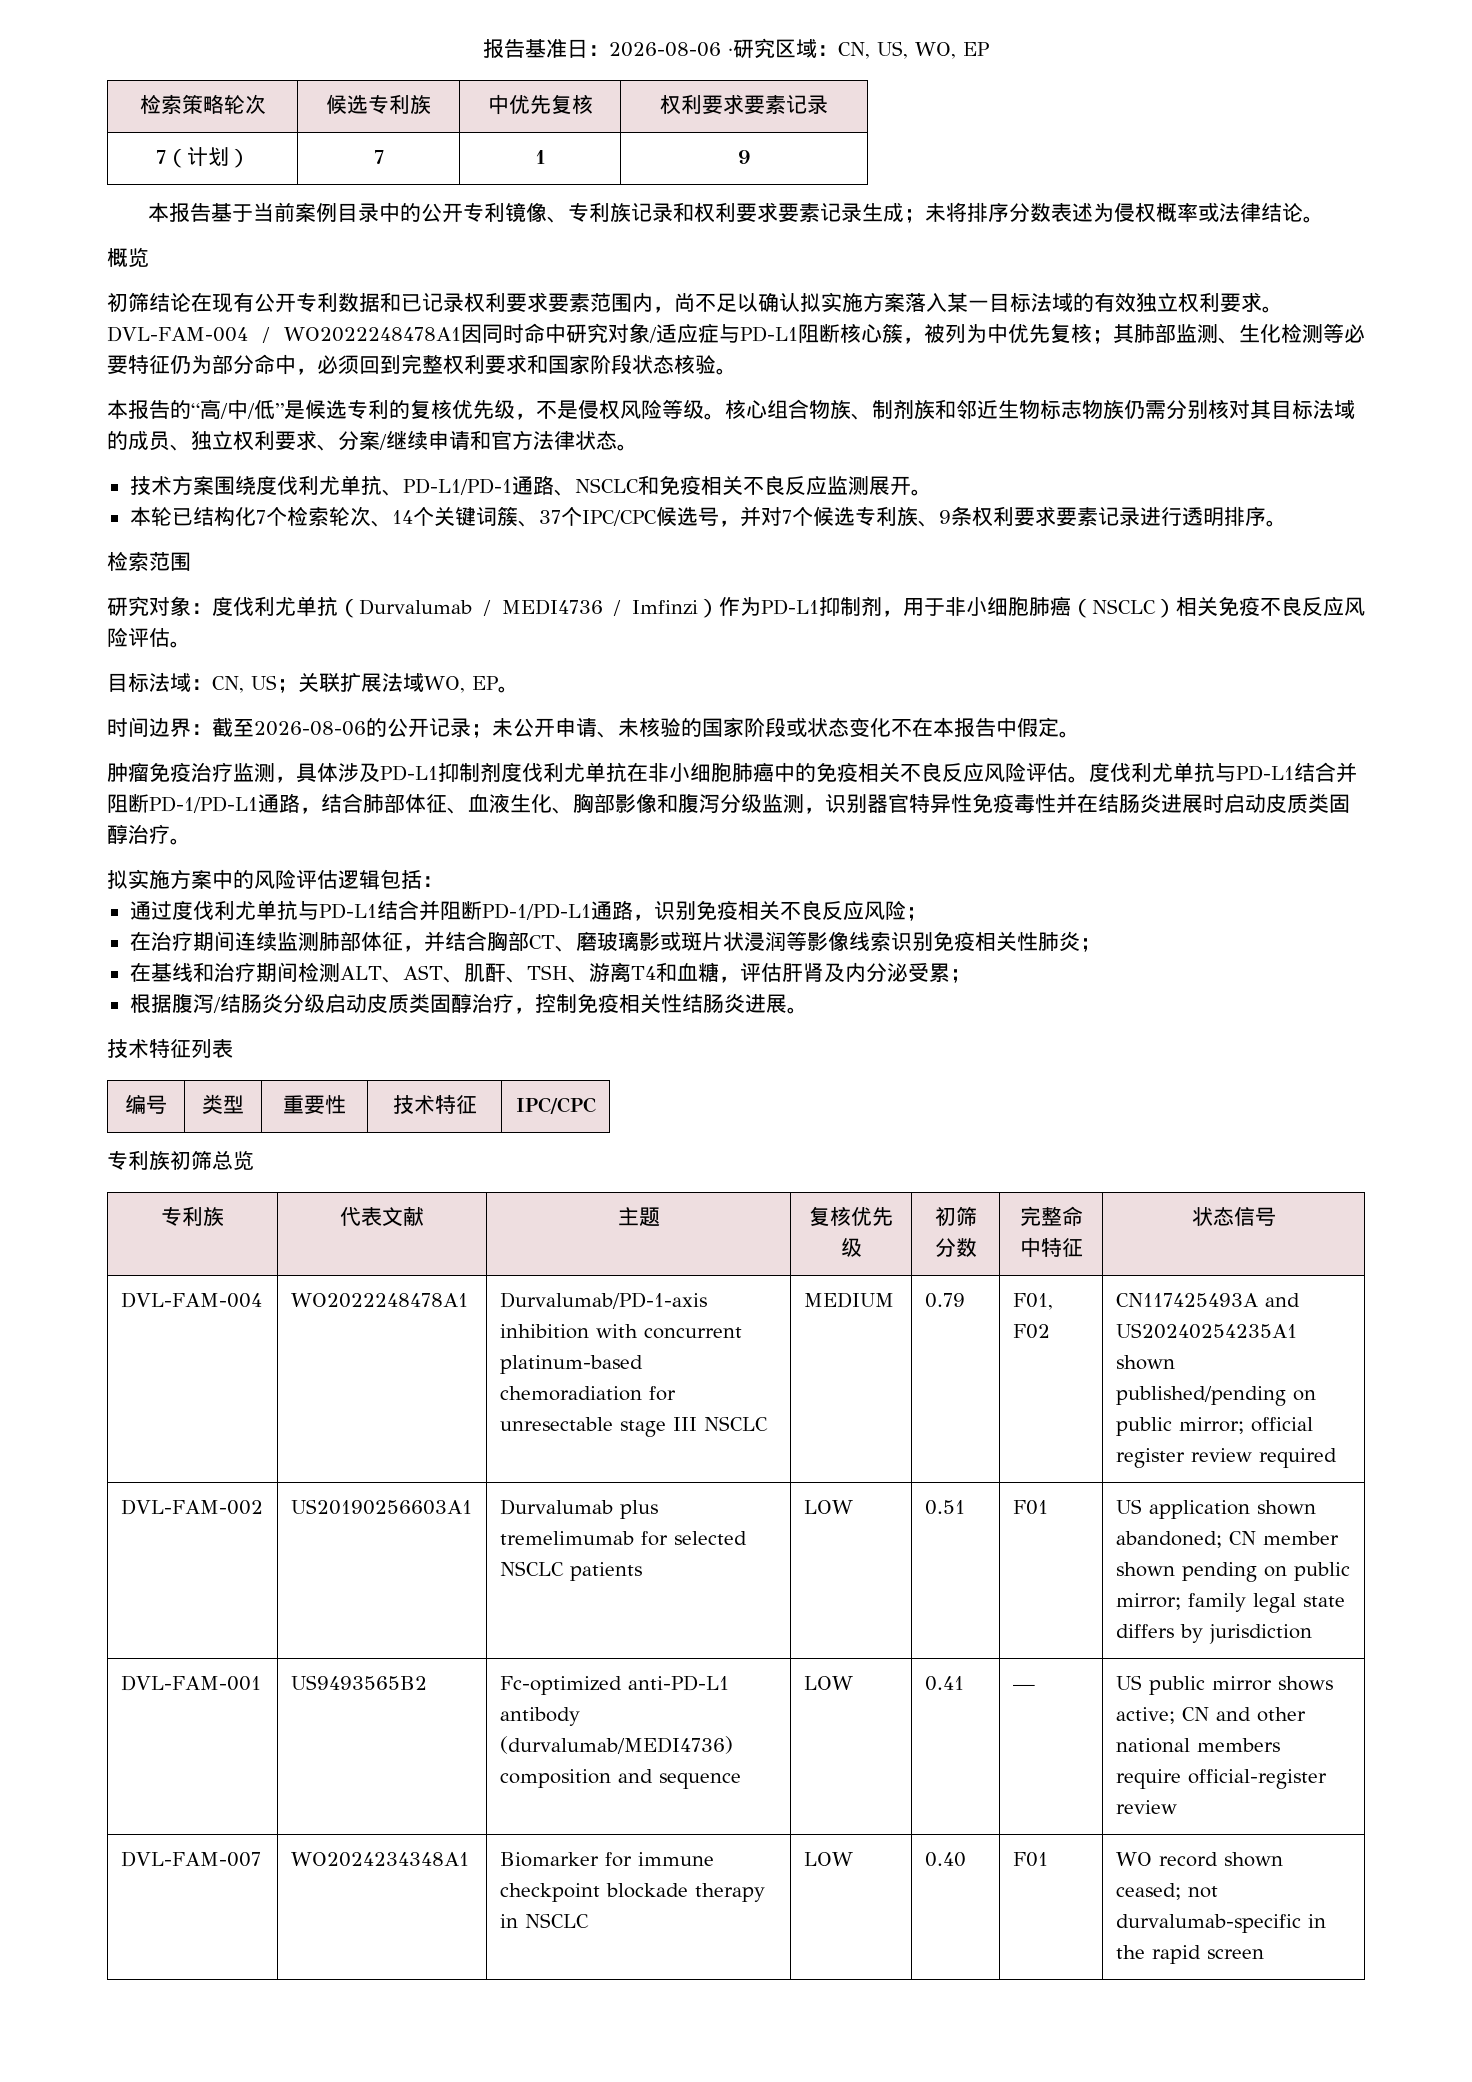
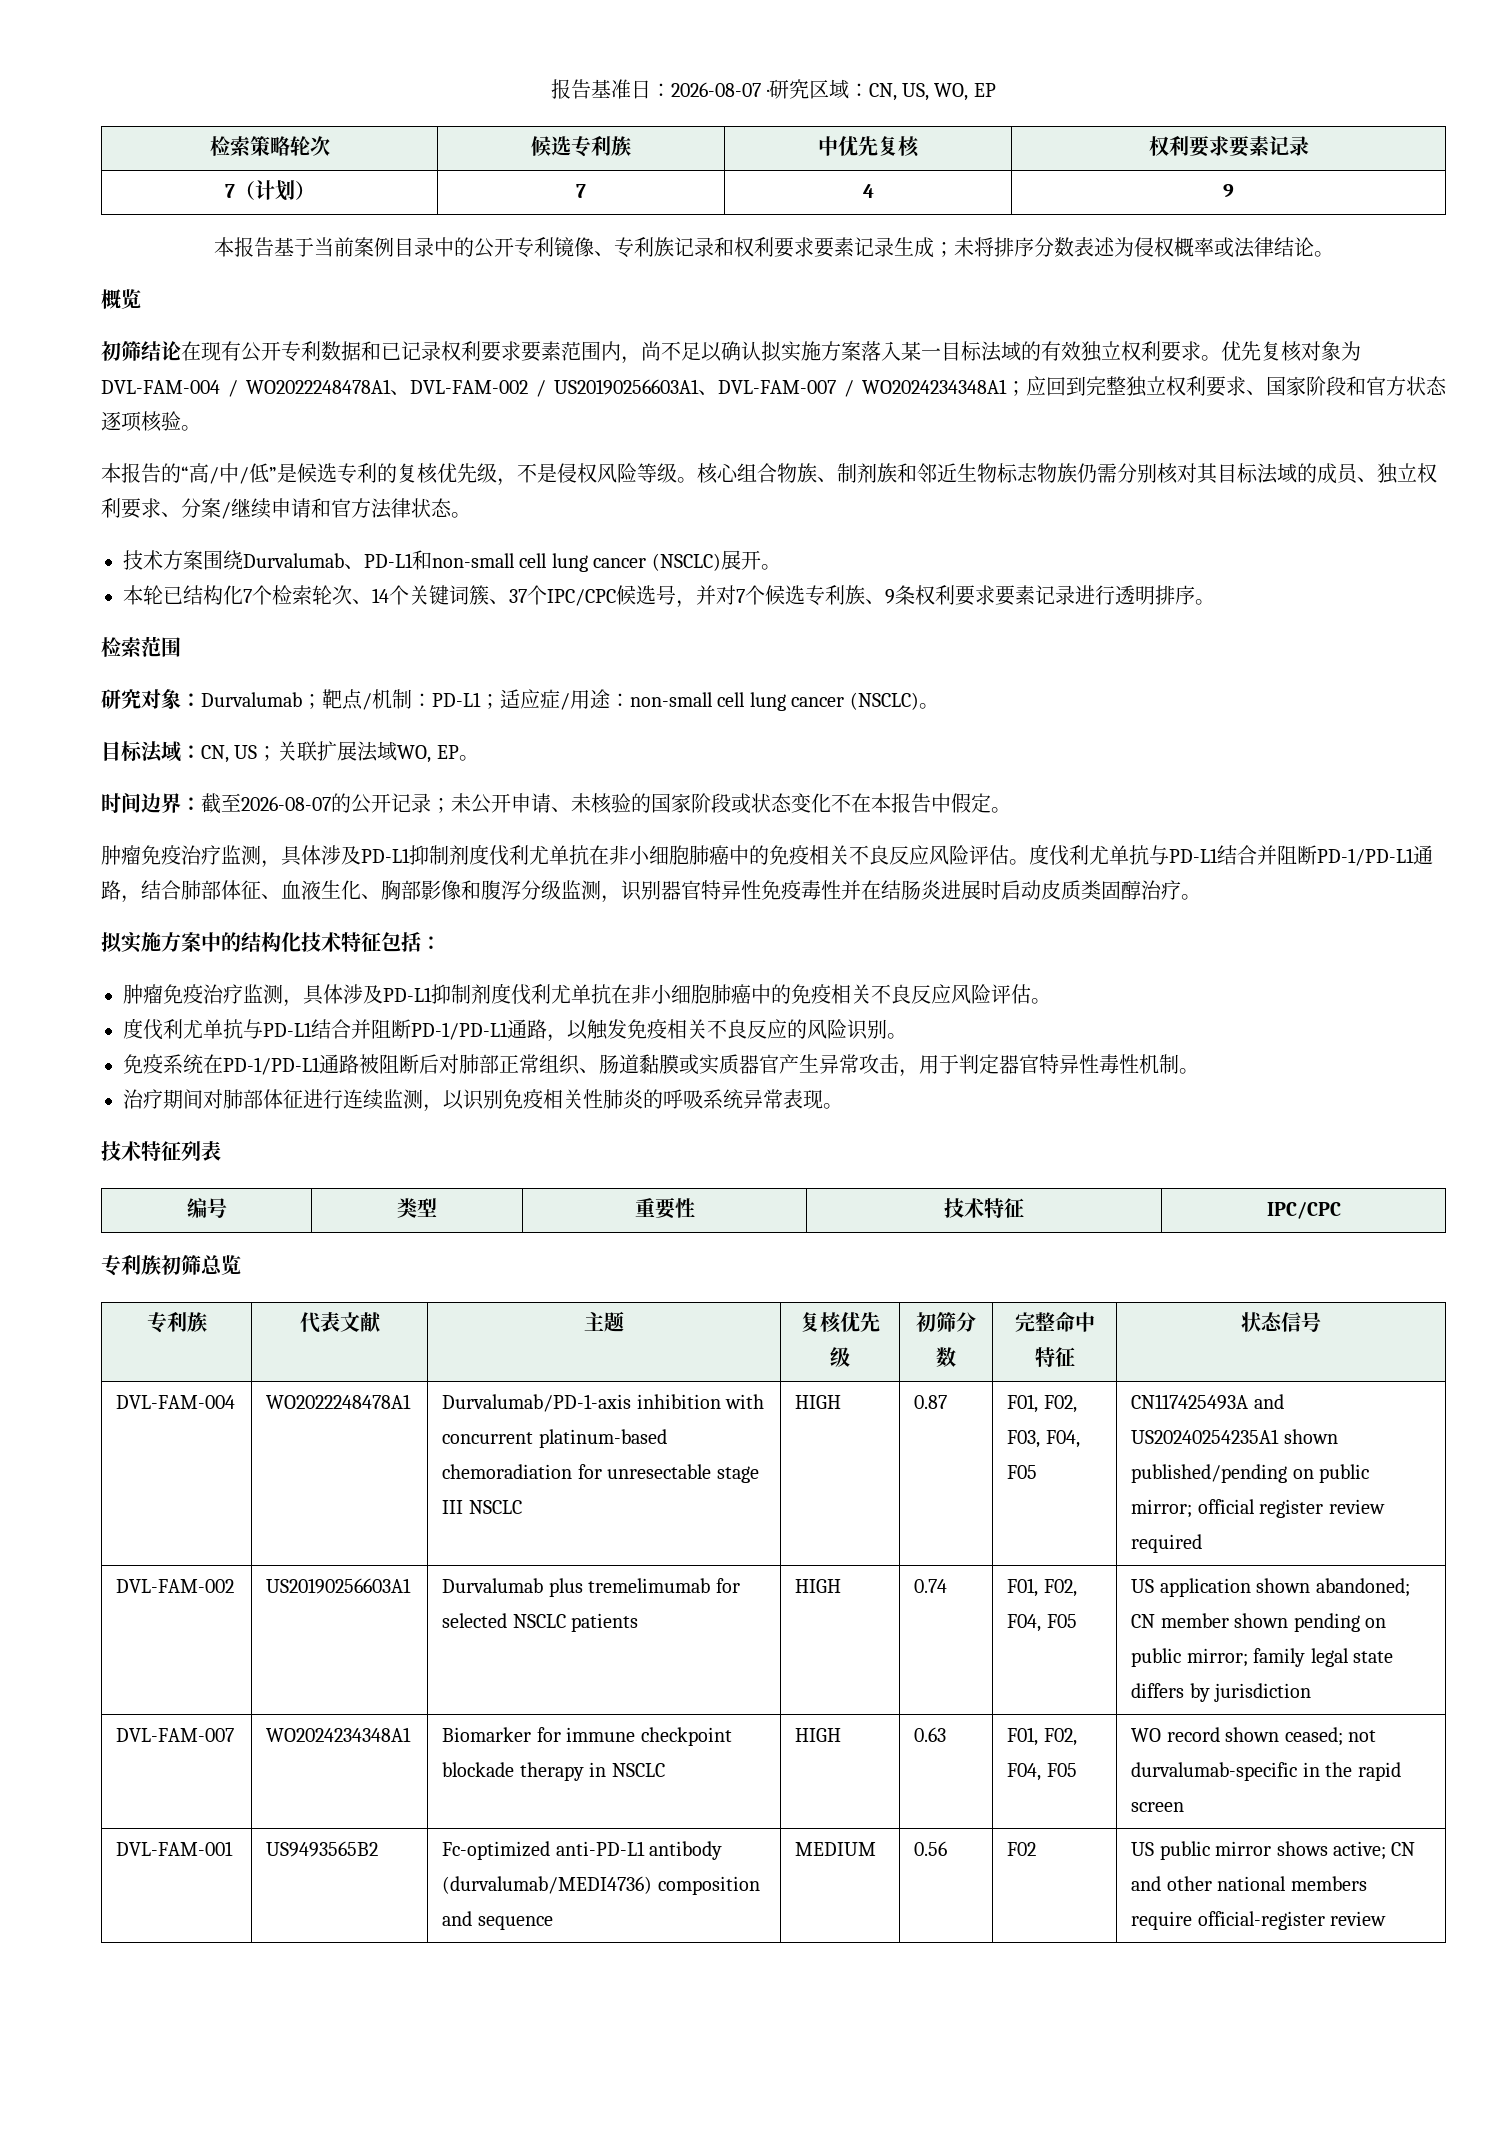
- 报告基准日：2026-08-06 ·研究区域：CN, US, WO, EP
+ 报告基准日：2026-08-07 ·研究区域：CN, US, WO, EP
- 7（计划） | 7 | 1 | 9
+ 7（计划） | 7 | 4 | 9
- DVL-FAM-004 / WO2022248478A1因同时命中研究对象/适应症与PD-L1阻断核心簇，被列为中优先复核；其肺部监测、生化检测等必要特征仍为部分命中，必须回到完整权利要求和国家阶段状态核验。
+ 优先复核对象为DVL-FAM-004 / WO2022248478A1、DVL-FAM-002 / US20190256603A1、DVL-FAM-007 / WO2024234348A1；应回到完整独立权利要求、国家阶段和官方状态逐项核验。
- 技术方案围绕度伐利尤单抗、PD-L1/PD-1通路、NSCLC和免疫相关不良反应监测展开。
+ 技术方案围绕Durvalumab、PD-L1和non-small cell lung cancer (NSCLC)展开。
- 研究对象：度伐利尤单抗（Durvalumab / MEDI4736 / Imfinzi）作为PD-L1抑制剂，用于非小细胞肺癌（NSCLC）相关免疫不良反应风险评估。
+ 研究对象：Durvalumab；靶点/机制：PD-L1；适应症/用途：non-small cell lung cancer (NSCLC)。
- 时间边界：截至2026-08-06的公开记录；未公开申请、未核验的国家阶段或状态变化不在本报告中假定。
+ 时间边界：截至2026-08-07的公开记录；未公开申请、未核验的国家阶段或状态变化不在本报告中假定。
- 拟实施方案中的风险评估逻辑包括：
- 通过度伐利尤单抗与PD-L1结合并阻断PD-1/PD-L1通路，识别免疫相关不良反应风险；
- 在治疗期间连续监测肺部体征，并结合胸部CT、磨玻璃影或斑片状浸润等影像线索识别免疫相关性肺炎；
- 在基线和治疗期间检测ALT、AST、肌酐、TSH、游离T4和血糖，评估肝肾及内分泌受累；
- 根据腹泻/结肠炎分级启动皮质类固醇治疗，控制免疫相关性结肠炎进展。
+ 拟实施方案中的结构化技术特征包括：
+ 肿瘤免疫治疗监测，具体涉及PD-L1抑制剂度伐利尤单抗在非小细胞肺癌中的免疫相关不良反应风险评估。
+ 度伐利尤单抗与PD-L1结合并阻断PD-1/PD-L1通路，以触发免疫相关不良反应的风险识别。
+ 免疫系统在PD-1/PD-L1通路被阻断后对肺部正常组织、肠道黏膜或实质器官产生异常攻击，用于判定器官特异性毒性机制。
+ 治疗期间对肺部体征进行连续监测，以识别免疫相关性肺炎的呼吸系统异常表现。
- DVL-FAM-004 | WO2022248478A1 | Durvalumab/PD-1-axis inhibition with concurrent platinum-based chemoradiation for unresectable stage III NSCLC | MEDIUM | 0.79 | F01, F02 | CN117425493A and US20240254235A1 shown published/pending on public mirror; official register review required
+ DVL-FAM-004 | WO2022248478A1 | Durvalumab/PD-1-axis inhibition with concurrent platinum-based chemoradiation for unresectable stage III NSCLC | HIGH | 0.87 | F01, F02, F03, F04, F05 | CN117425493A and US20240254235A1 shown published/pending on public mirror; official register review required
- DVL-FAM-002 | US20190256603A1 | Durvalumab plus tremelimumab for selected NSCLC patients | LOW | 0.51 | F01 | US application shown abandoned; CN member shown pending on public mirror; family legal state differs by jurisdiction
+ DVL-FAM-002 | US20190256603A1 | Durvalumab plus tremelimumab for selected NSCLC patients | HIGH | 0.74 | F01, F02, F04, F05 | US application shown abandoned; CN member shown pending on public mirror; family legal state differs by jurisdiction
+ DVL-FAM-007 | WO2024234348A1 | Biomarker for immune checkpoint blockade therapy in NSCLC | HIGH | 0.63 | F01, F02, F04, F05 | WO record shown ceased; not durvalumab-specific in the rapid screen
- DVL-FAM-001 | US9493565B2 | Fc-optimized anti-PD-L1 antibody (durvalumab/MEDI4736) composition and sequence | LOW | 0.41 | — | US public mirror shows active; CN and other national members require official-register review
+ DVL-FAM-001 | US9493565B2 | Fc-optimized anti-PD-L1 antibody (durvalumab/MEDI4736) composition and sequence | MEDIUM | 0.56 | F02 | US public mirror shows active; CN and other national members require official-register review
- DVL-FAM-007 | WO2024234348A1 | Biomarker for immune checkpoint blockade therapy in NSCLC | LOW | 0.40 | F01 | WO record shown ceased; not durvalumab-specific in the rapid screen

